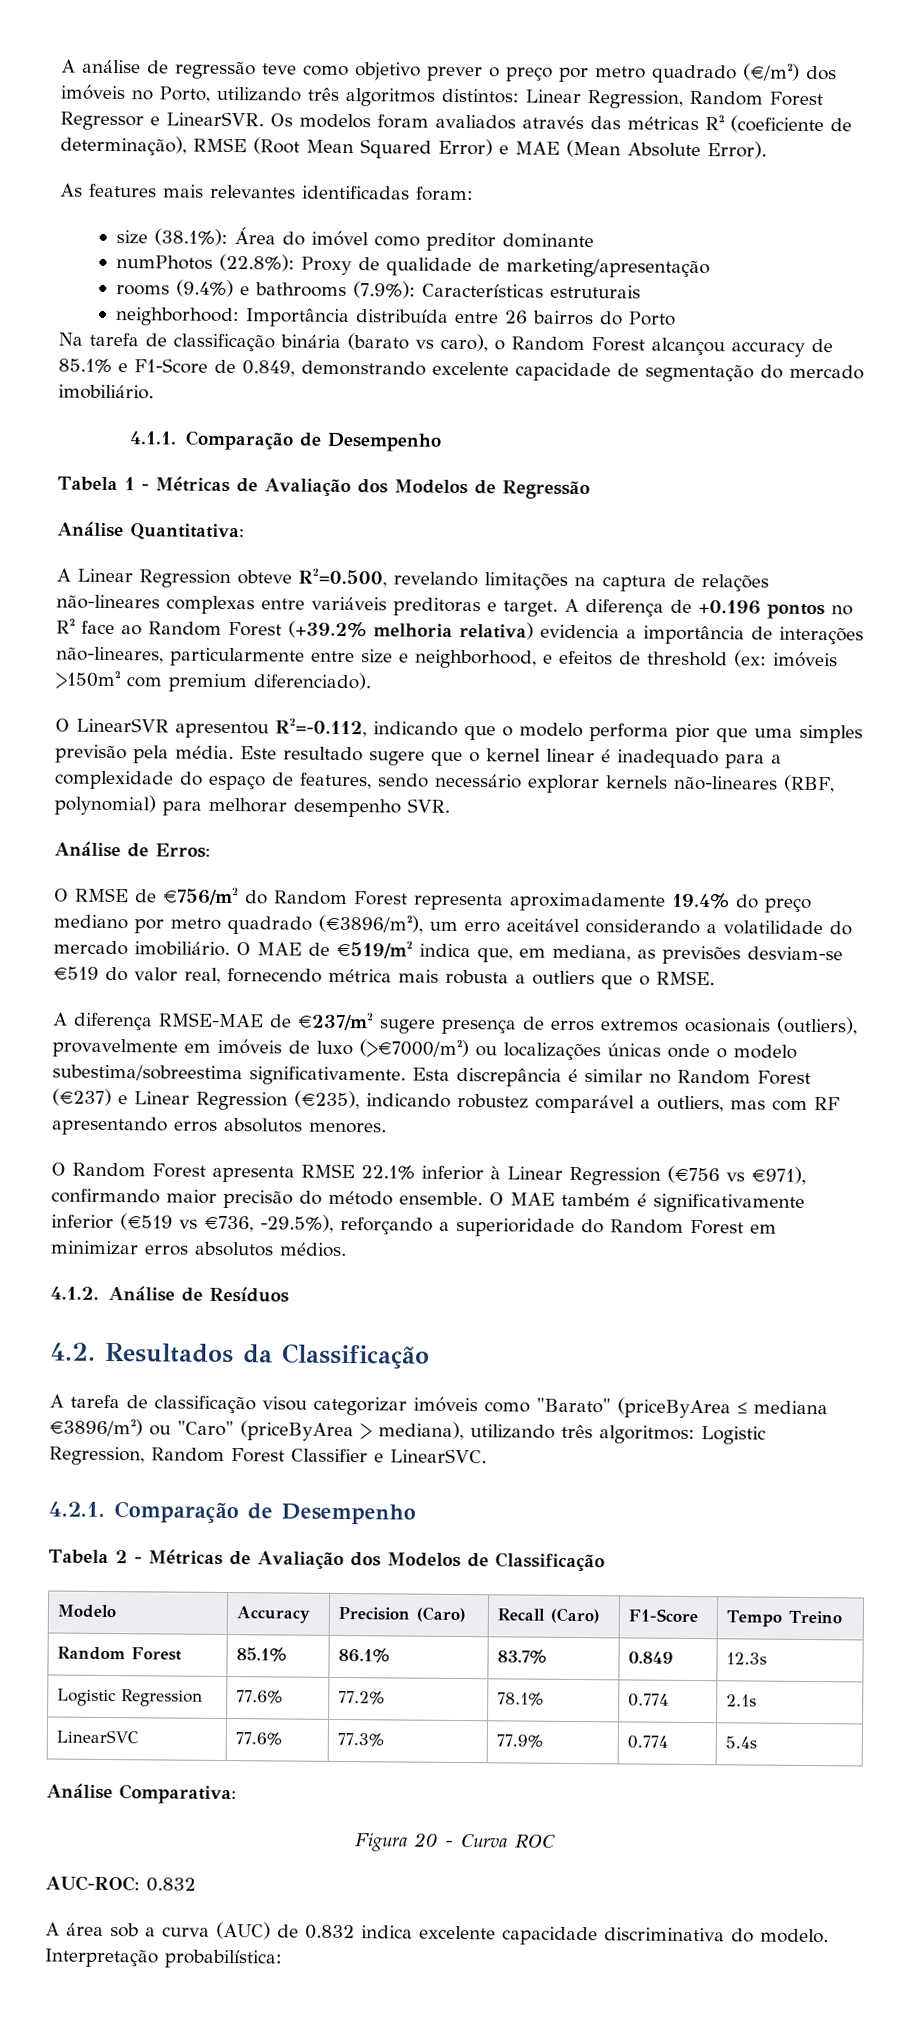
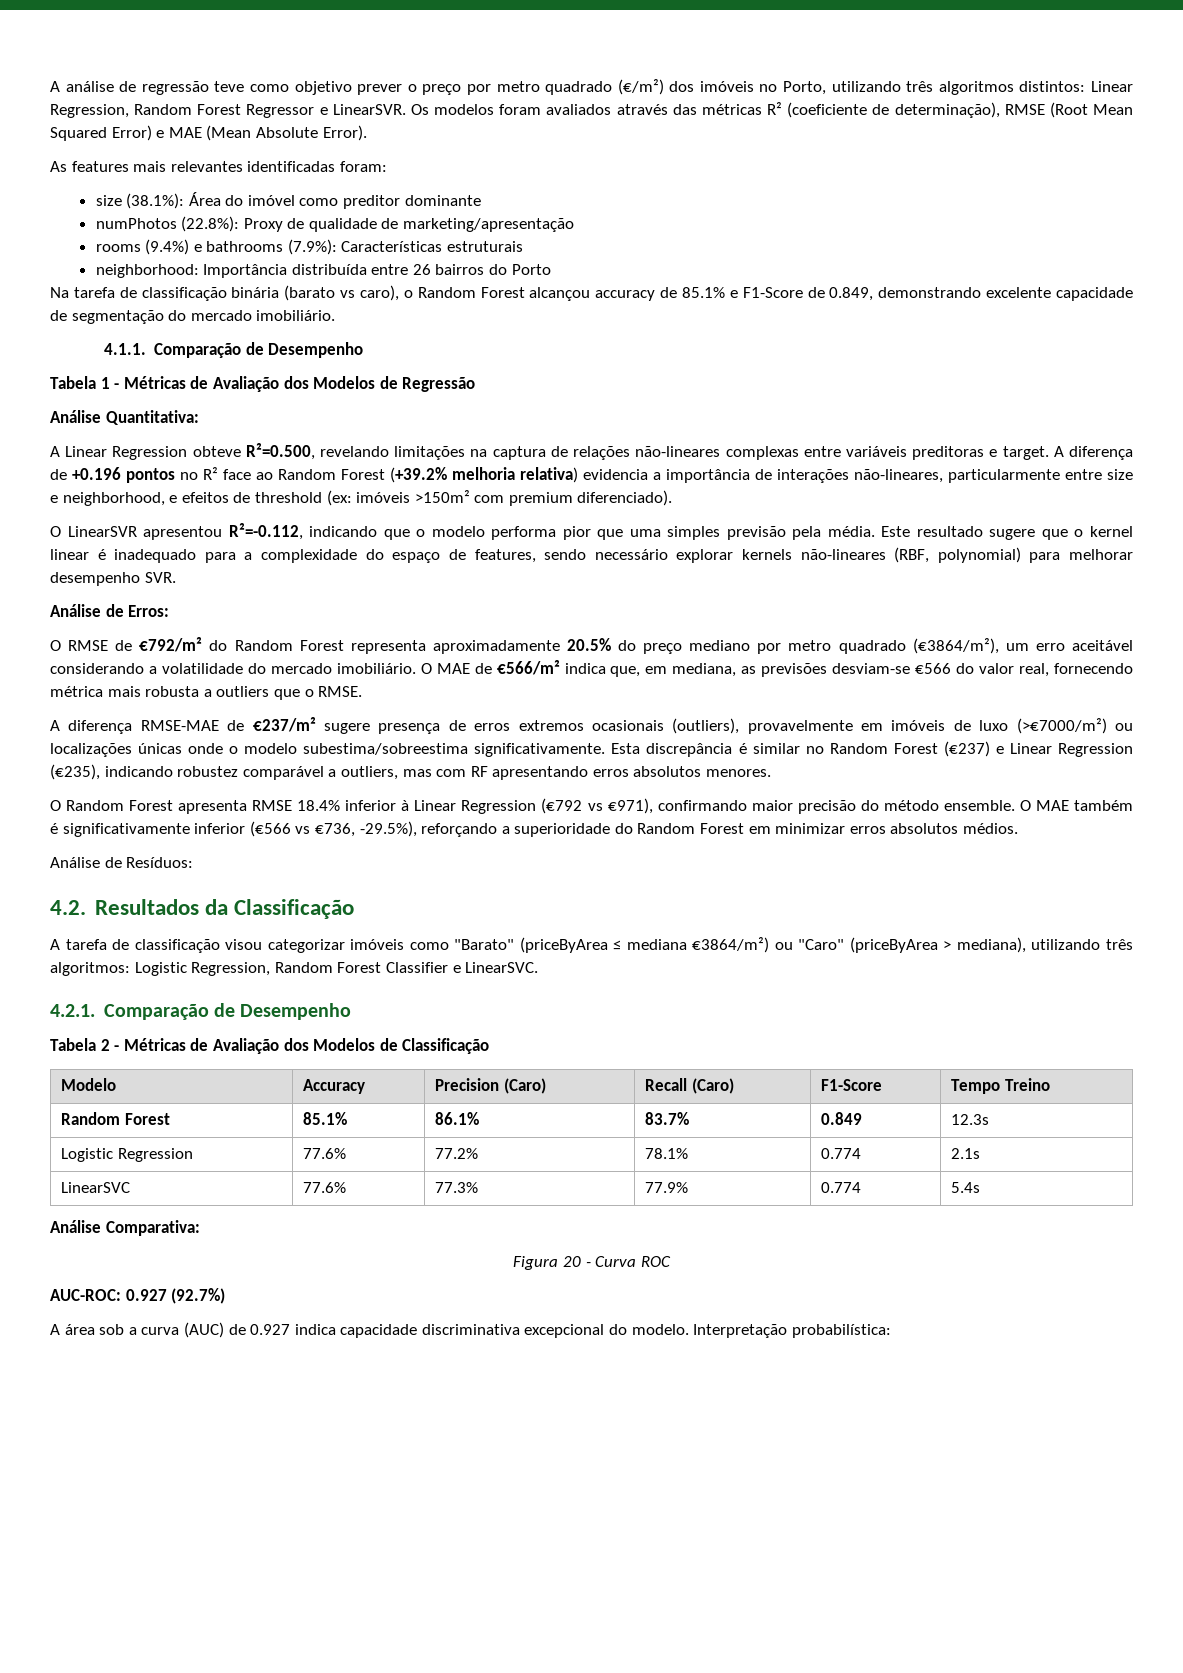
- O RMSE de €756/m² do Random Forest representa aproximadamente 19.4% do preço mediano por metro quadrado (€3896/m²), um erro aceitável considerando a volatilidade do mercado imobiliário.
+ O RMSE de €792/m² do Random Forest representa aproximadamente 20.5% do preço mediano por metro quadrado (€3864/m²), um erro aceitável considerando a volatilidade do mercado imobiliário.
- O MAE de €519/m² indica que, em mediana, as previsões desviam-se €519 do valor real, fornecendo métrica mais robusta a outliers que o RMSE.
+ O MAE de €566/m² indica que, em mediana, as previsões desviam-se €566 do valor real, fornecendo métrica mais robusta a outliers que o RMSE.
- O Random Forest apresenta RMSE 22.1% inferior à Linear Regression (€756 vs €971), confirmando maior precisão do método ensemble.
+ O Random Forest apresenta RMSE 18.4% inferior à Linear Regression (€792 vs €971), confirmando maior precisão do método ensemble.
- O MAE também é significativamente inferior (€519 vs €736, -29.5%), reforçando a superioridade do Random Forest em minimizar erros absolutos médios.
+ O MAE também é significativamente inferior (€566 vs €736, -29.5%), reforçando a superioridade do Random Forest em minimizar erros absolutos médios.
- 4.1.2. Análise de Resíduos
+ Análise de Resíduos:
- A tarefa de classificação visou categorizar imóveis como "Barato" (priceByArea ≤ mediana €3896/m²) ou "Caro" (priceByArea > mediana), utilizando três algoritmos: Logistic Regression, Random Forest Classifier e LinearSVC.
+ A tarefa de classificação visou categorizar imóveis como "Barato" (priceByArea ≤ mediana €3864/m²) ou "Caro" (priceByArea > mediana), utilizando três algoritmos: Logistic Regression, Random Forest Classifier e LinearSVC.
- AUC-ROC: 0.832
+ AUC-ROC: 0.927 (92.7%)
- A área sob a curva (AUC) de 0.832 indica excelente capacidade discriminativa do modelo.
+ A área sob a curva (AUC) de 0.927 indica capacidade discriminativa excepcional do modelo.

